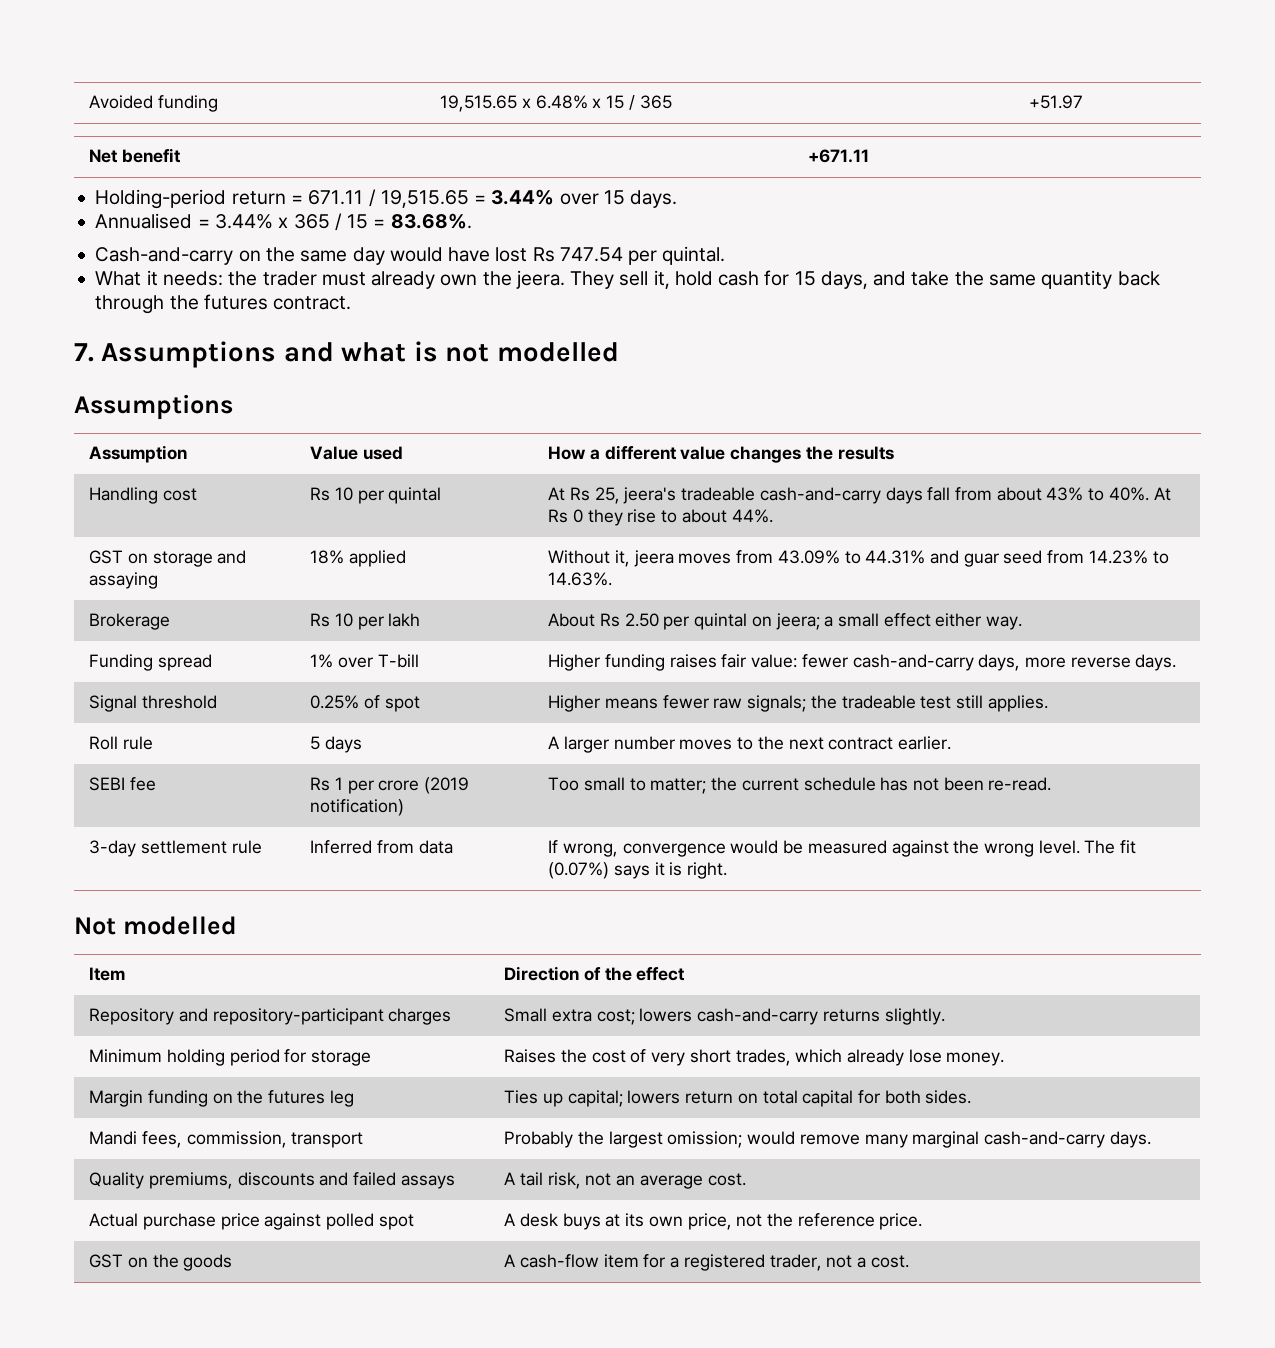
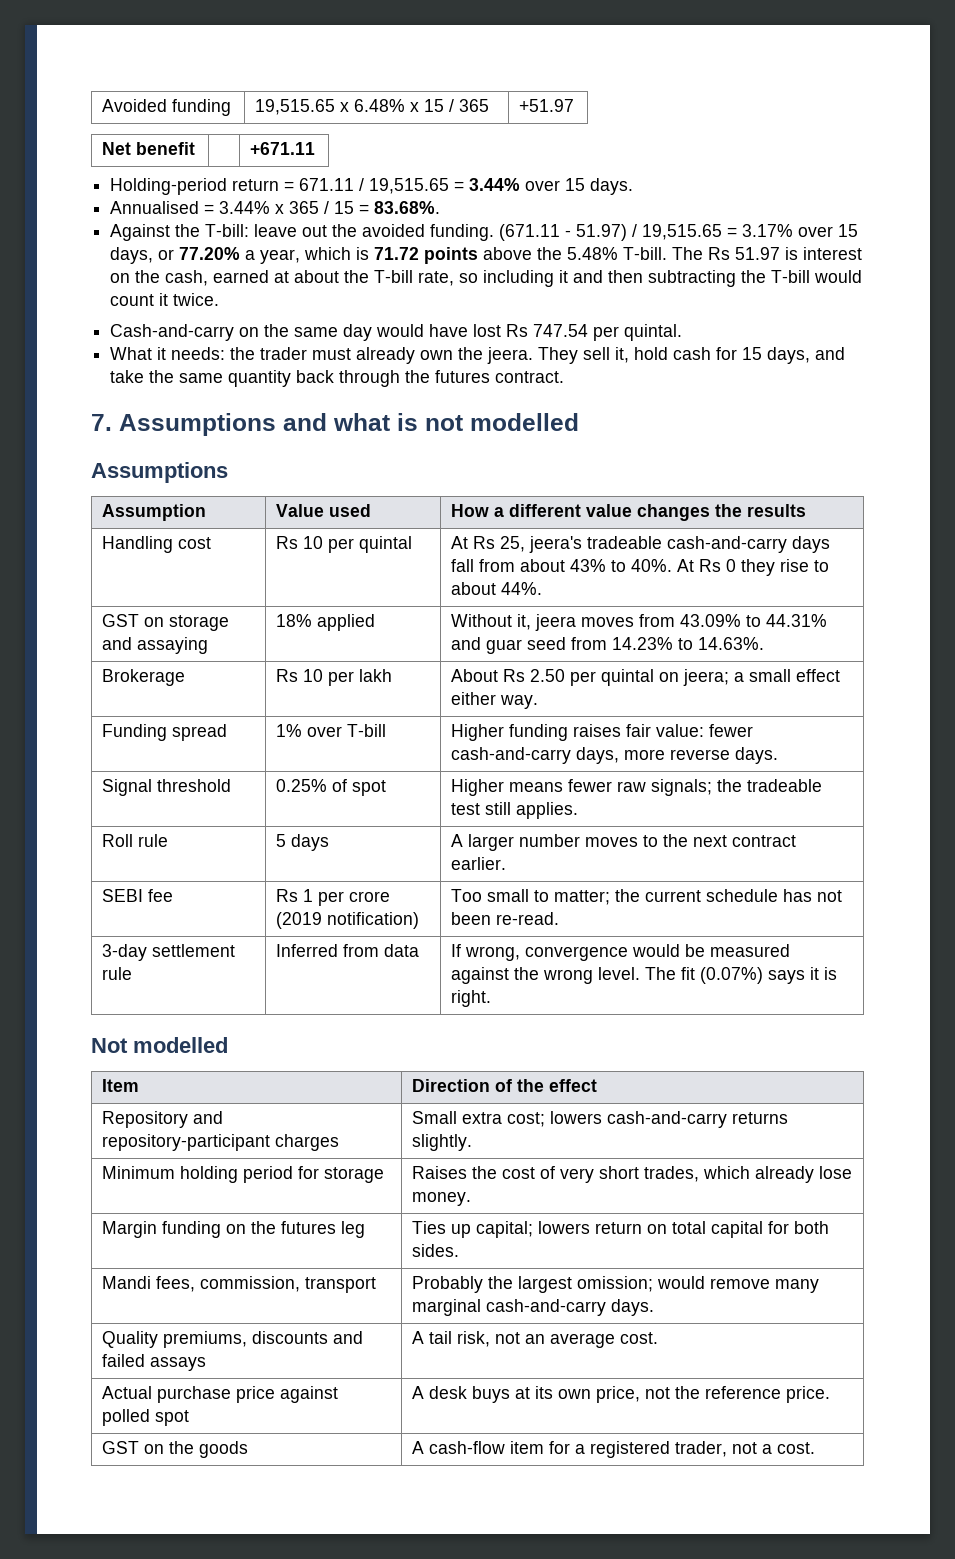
+ Against the T-bill: leave out the avoided funding. (671.11 - 51.97) / 19,515.65 = 3.17% over 15 days, or 77.20% a year, which is 71.72 points above the 5.48% T-bill. The Rs 51.97 is interest on the cash, earned at about the T-bill rate, so including it and then subtracting the T-bill would count it twice.

